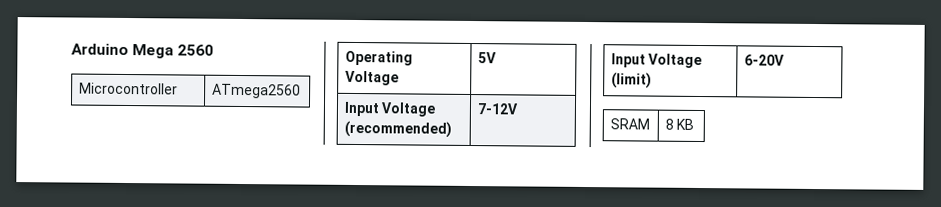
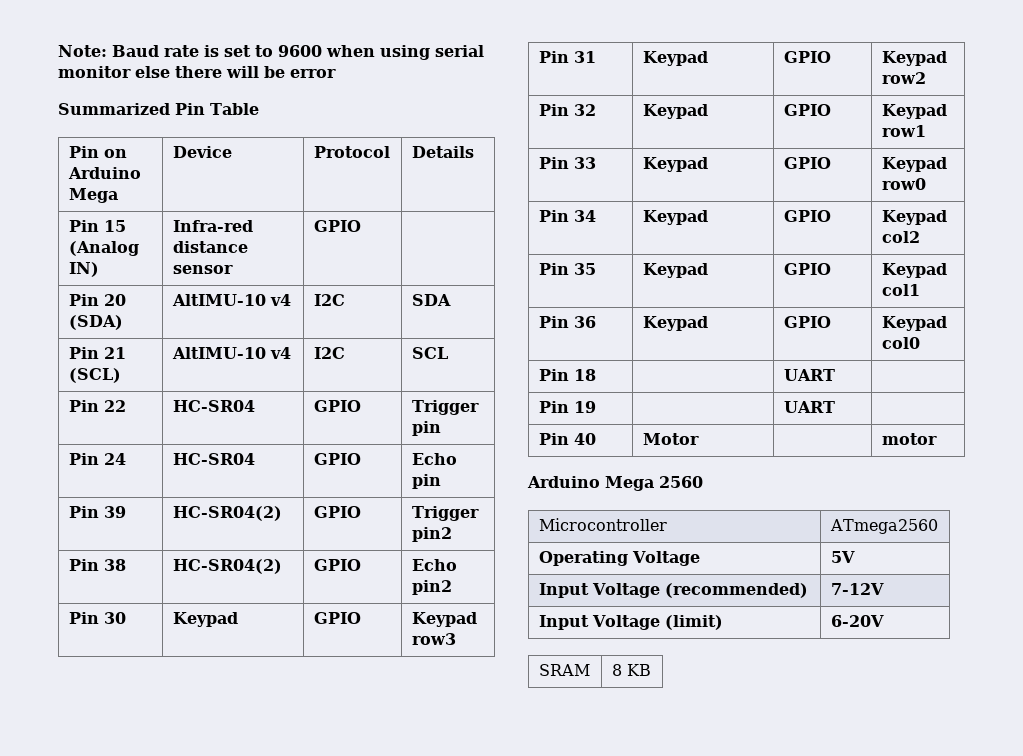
+ Note: Baud rate is set to 9600 when using serial monitor else there will be error
+ Summarized Pin Table
+ Pin on Arduino Mega | Device | Protocol | Details
+ Pin 15 (Analog IN) | Infra-red distance sensor | GPIO |
+ Pin 20 (SDA) | AltIMU-10 v4 | I2C | SDA
+ Pin 21 (SCL) | AltIMU-10 v4 | I2C | SCL
+ Pin 22 | HC-SR04 | GPIO | Trigger pin
+ Pin 24 | HC-SR04 | GPIO | Echo pin
+ Pin 39 | HC-SR04(2) | GPIO | Trigger pin2
+ Pin 38 | HC-SR04(2) | GPIO | Echo pin2
+ Pin 30 | Keypad | GPIO | Keypad row3
+ Pin 31 | Keypad | GPIO | Keypad row2
+ Pin 32 | Keypad | GPIO | Keypad row1
+ Pin 33 | Keypad | GPIO | Keypad row0
+ Pin 34 | Keypad | GPIO | Keypad col2
+ Pin 35 | Keypad | GPIO | Keypad col1
+ Pin 36 | Keypad | GPIO | Keypad col0
+ Pin 18 | | UART |
+ Pin 19 | | UART |
+ Pin 40 | Motor | | motor

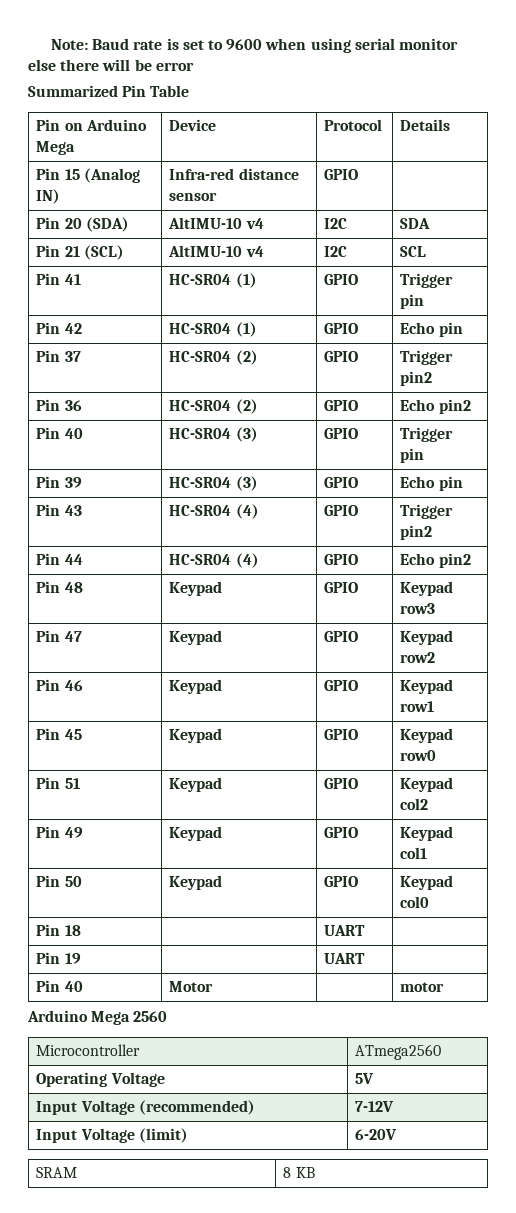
- Pin 22 | HC-SR04 | GPIO | Trigger pin
- Pin 24 | HC-SR04 | GPIO | Echo pin
- Pin 39 | HC-SR04(2) | GPIO | Trigger pin2
- Pin 38 | HC-SR04(2) | GPIO | Echo pin2
- Pin 30 | Keypad | GPIO | Keypad row3
+ Pin 41 | HC-SR04 (1) | GPIO | Trigger pin
+ Pin 42 | HC-SR04 (1) | GPIO | Echo pin
+ Pin 37 | HC-SR04 (2) | GPIO | Trigger pin2
+ Pin 36 | HC-SR04 (2) | GPIO | Echo pin2
+ Pin 40 | HC-SR04 (3) | GPIO | Trigger pin
+ Pin 39 | HC-SR04 (3) | GPIO | Echo pin
+ Pin 43 | HC-SR04 (4) | GPIO | Trigger pin2
+ Pin 44 | HC-SR04 (4) | GPIO | Echo pin2
+ Pin 48 | Keypad | GPIO | Keypad row3
- Pin 31 | Keypad | GPIO | Keypad row2
+ Pin 47 | Keypad | GPIO | Keypad row2
- Pin 32 | Keypad | GPIO | Keypad row1
+ Pin 46 | Keypad | GPIO | Keypad row1
- Pin 33 | Keypad | GPIO | Keypad row0
+ Pin 45 | Keypad | GPIO | Keypad row0
- Pin 34 | Keypad | GPIO | Keypad col2
+ Pin 51 | Keypad | GPIO | Keypad col2
- Pin 35 | Keypad | GPIO | Keypad col1
+ Pin 49 | Keypad | GPIO | Keypad col1
- Pin 36 | Keypad | GPIO | Keypad col0
+ Pin 50 | Keypad | GPIO | Keypad col0

